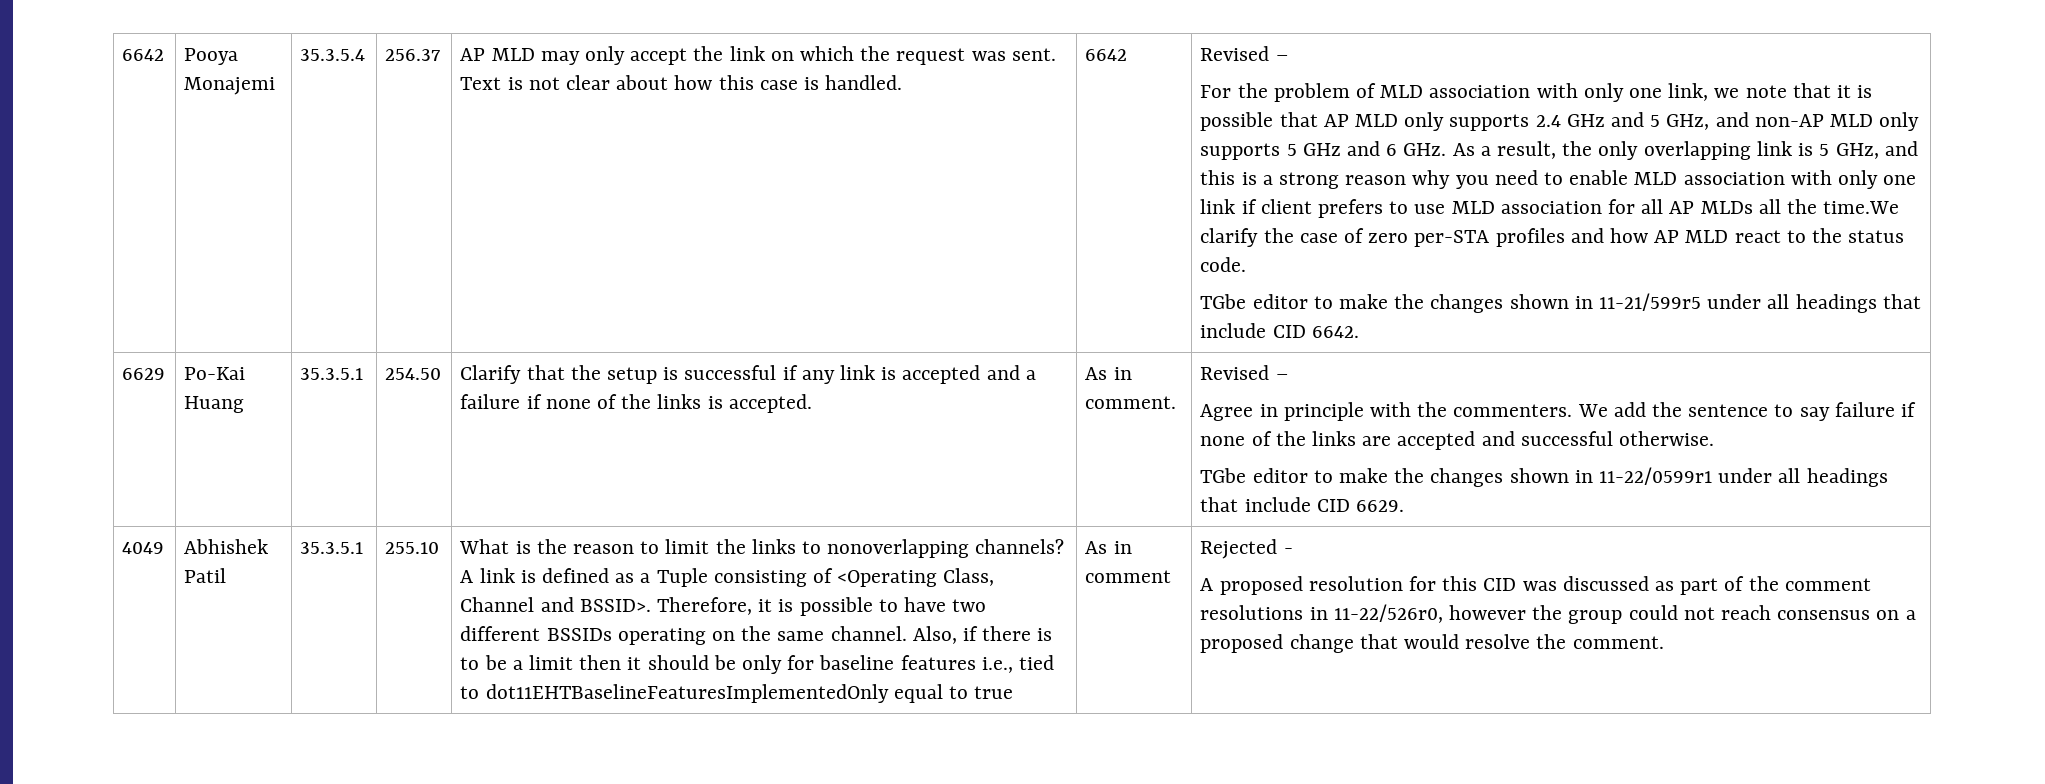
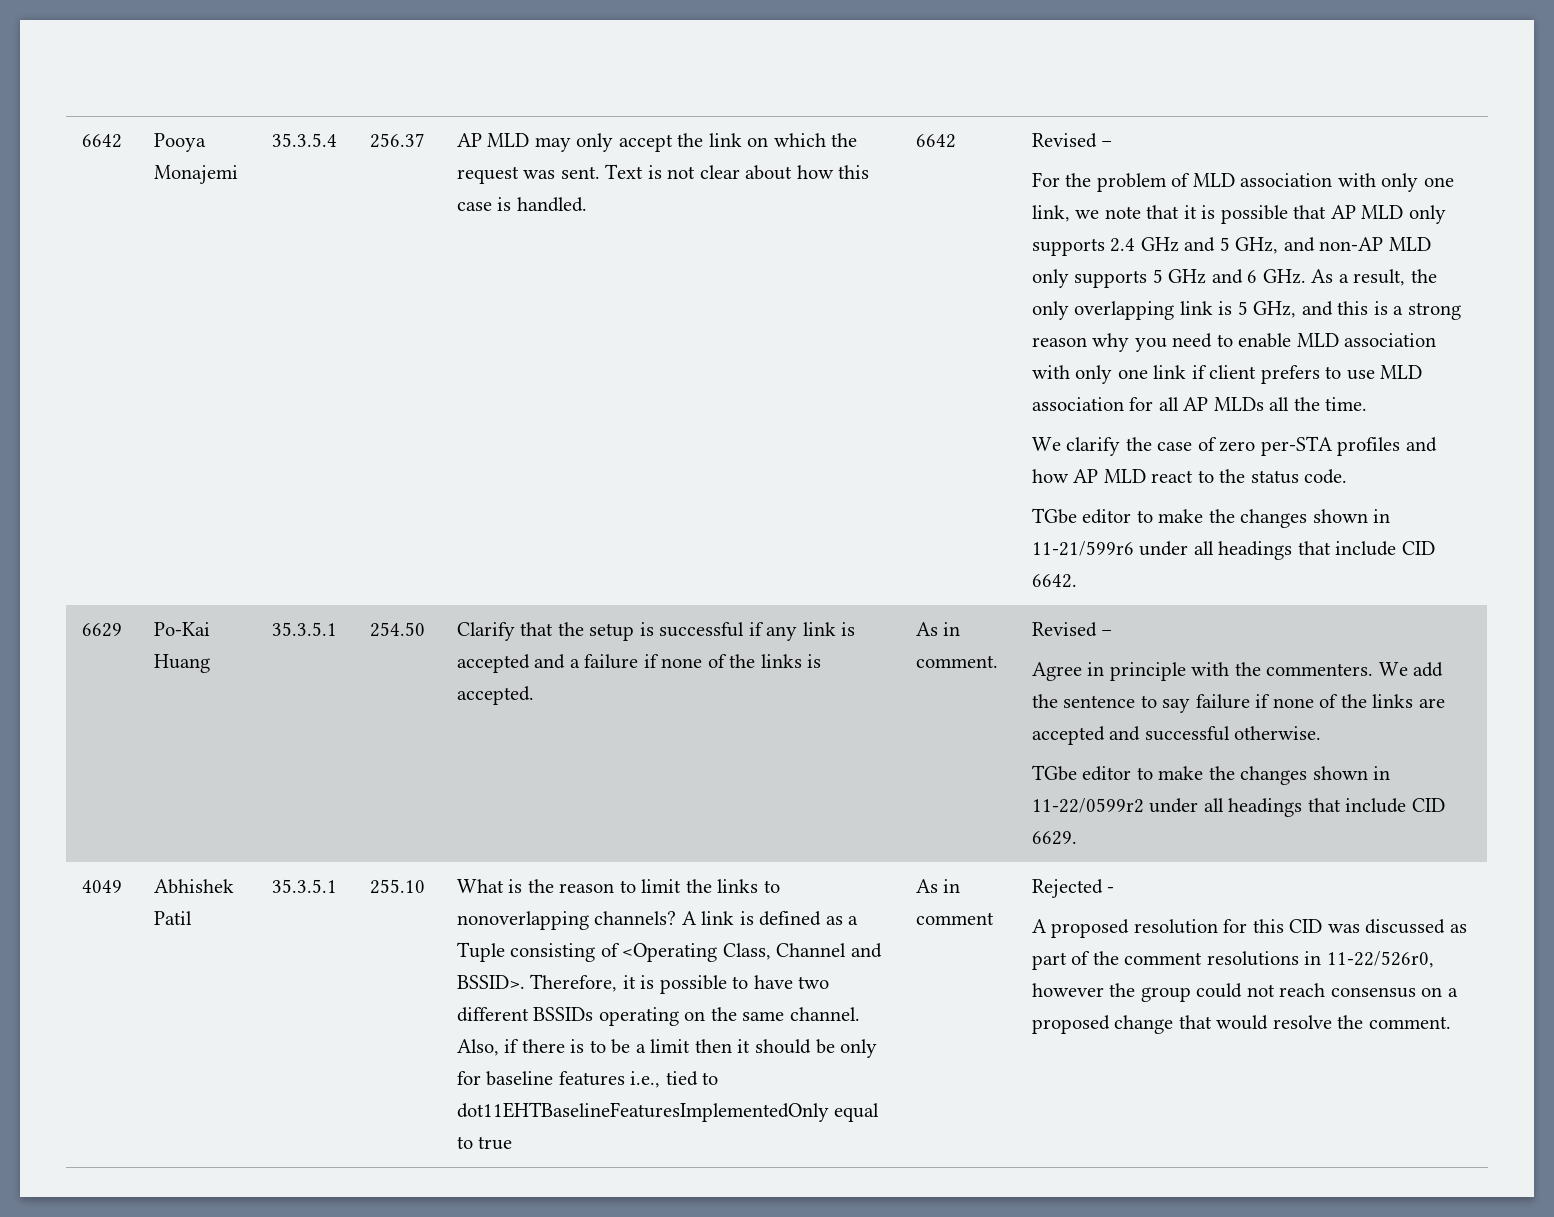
- For the problem of MLD association with only one link, we note that it is possible that AP MLD only supports 2.4 GHz and 5 GHz, and non-AP MLD only supports 5 GHz and 6 GHz. As a result, the only overlapping link is 5 GHz, and this is a strong reason why you need to enable MLD association with only one link if client prefers to use MLD association for all AP MLDs all the time.We clarify the case of zero per-STA profiles and how AP MLD react to the status code.
+ For the problem of MLD association with only one link, we note that it is possible that AP MLD only supports 2.4 GHz and 5 GHz, and non-AP MLD only supports 5 GHz and 6 GHz. As a result, the only overlapping link is 5 GHz, and this is a strong reason why you need to enable MLD association with only one link if client prefers to use MLD association for all AP MLDs all the time.
+ We clarify the case of zero per-STA profiles and how AP MLD react to the status code.
- TGbe editor to make the changes shown in 11-21/599r5 under all headings that include CID 6642.
+ TGbe editor to make the changes shown in 11-21/599r6 under all headings that include CID 6642.
- TGbe editor to make the changes shown in 11-22/0599r1 under all headings that include CID 6629.
+ TGbe editor to make the changes shown in 11-22/0599r2 under all headings that include CID 6629.

